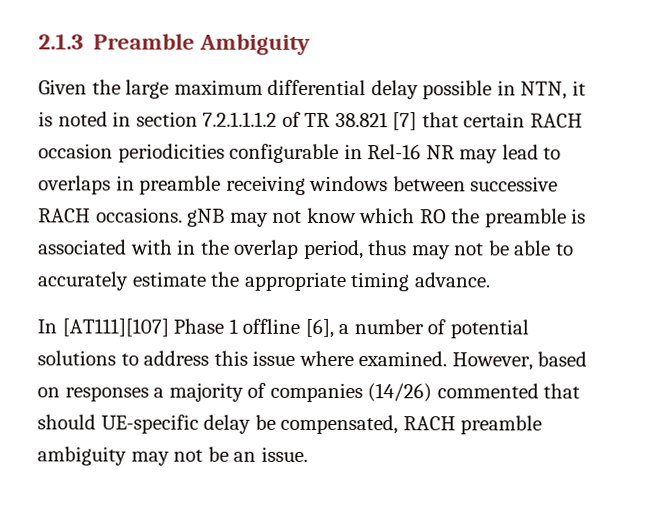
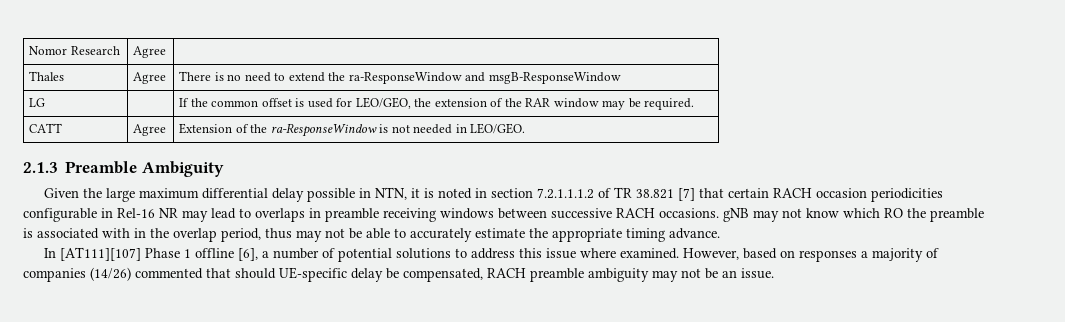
+ Nomor Research | Agree |
+ Thales | Agree | There is no need to extend the ra-ResponseWindow and msgB-ResponseWindow
+ LG | | If the common offset is used for LEO/GEO, the extension of the RAR window may be required.
+ CATT | Agree | Extension of the ra-ResponseWindow is not needed in LEO/GEO.

